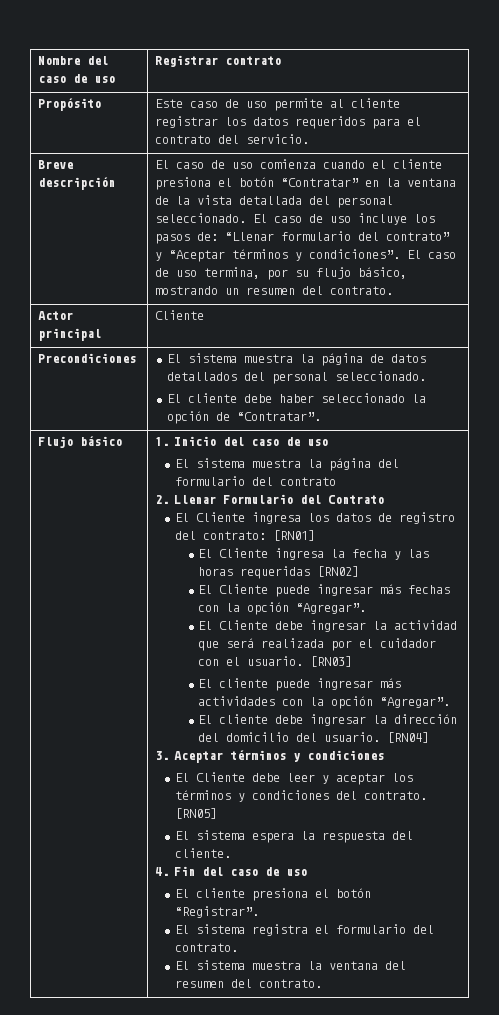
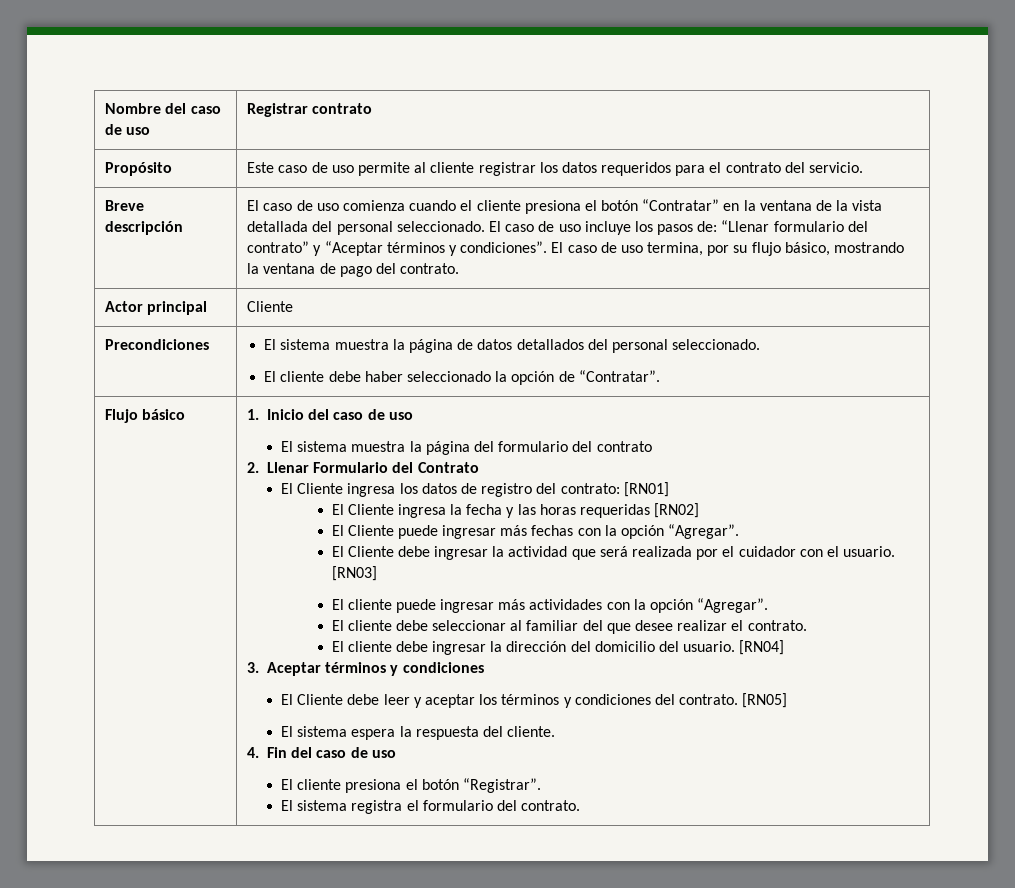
- El caso de uso termina, por su flujo básico, mostrando un resumen del contrato.
+ El caso de uso termina, por su flujo básico, mostrando la ventana de pago del contrato.
+ El cliente debe seleccionar al familiar del que desee realizar el contrato.
- El sistema muestra la ventana del resumen del contrato.

